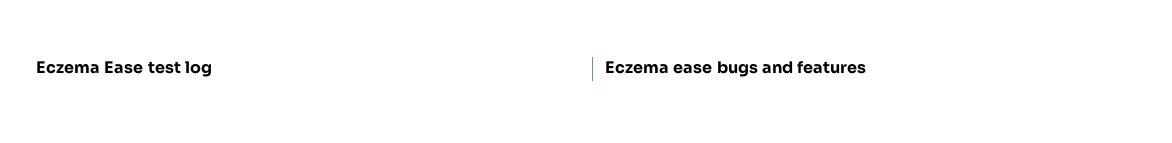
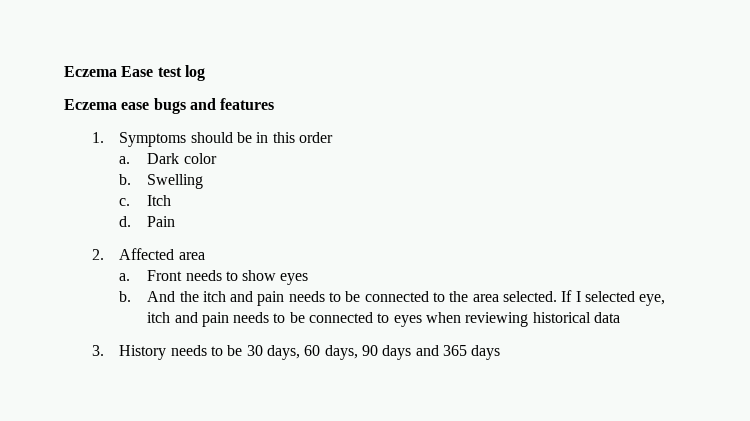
+ 1. Symptoms should be in this order
+ a. Dark color
+ b. Swelling
+ c. Itch
+ d. Pain
+ 2. Affected area
+ a. Front needs to show eyes
+ b. And the itch and pain needs to be connected to the area selected. If I selected eye, itch and pain needs to be connected to eyes when reviewing historical data
+ 3. History needs to be 30 days, 60 days, 90 days and 365 days

